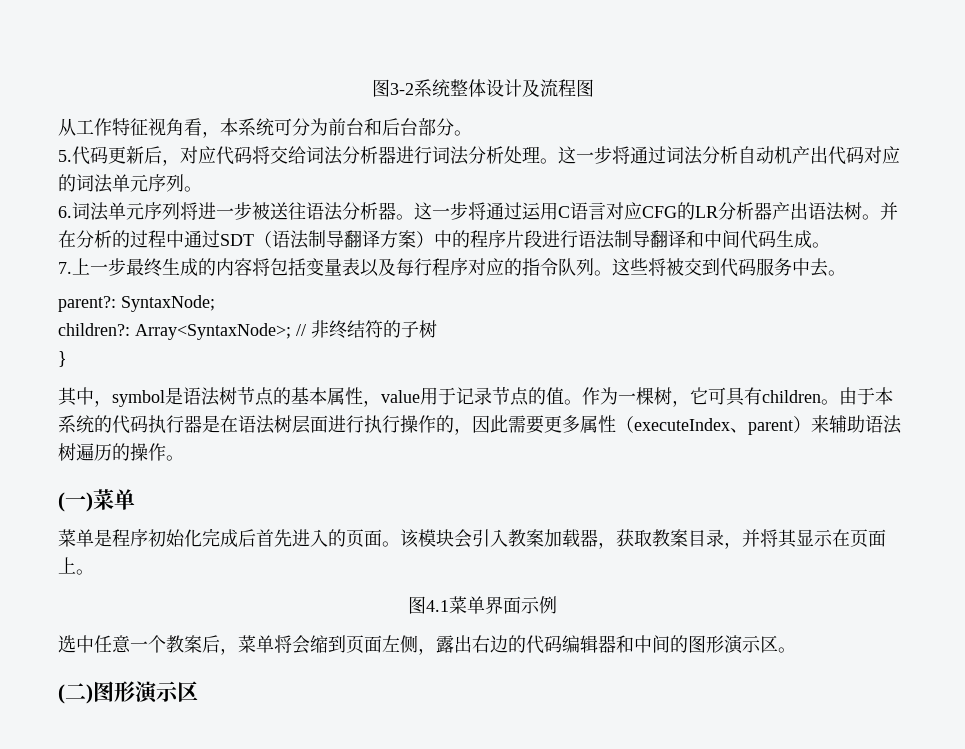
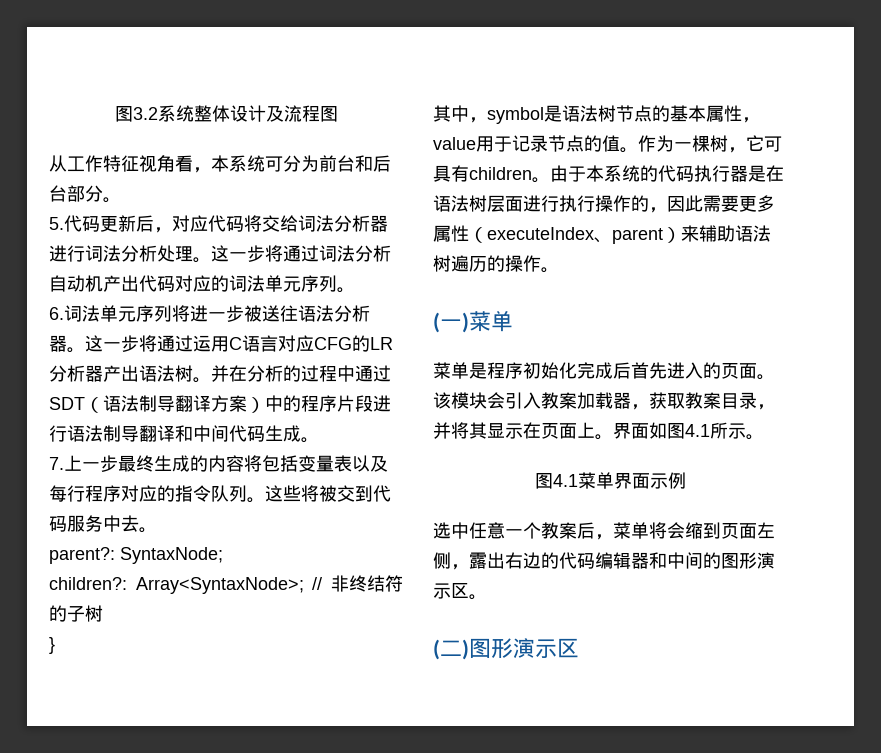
- 图3-2系统整体设计及流程图
+ 图3.2系统整体设计及流程图
+ 界面如图4.1所示。

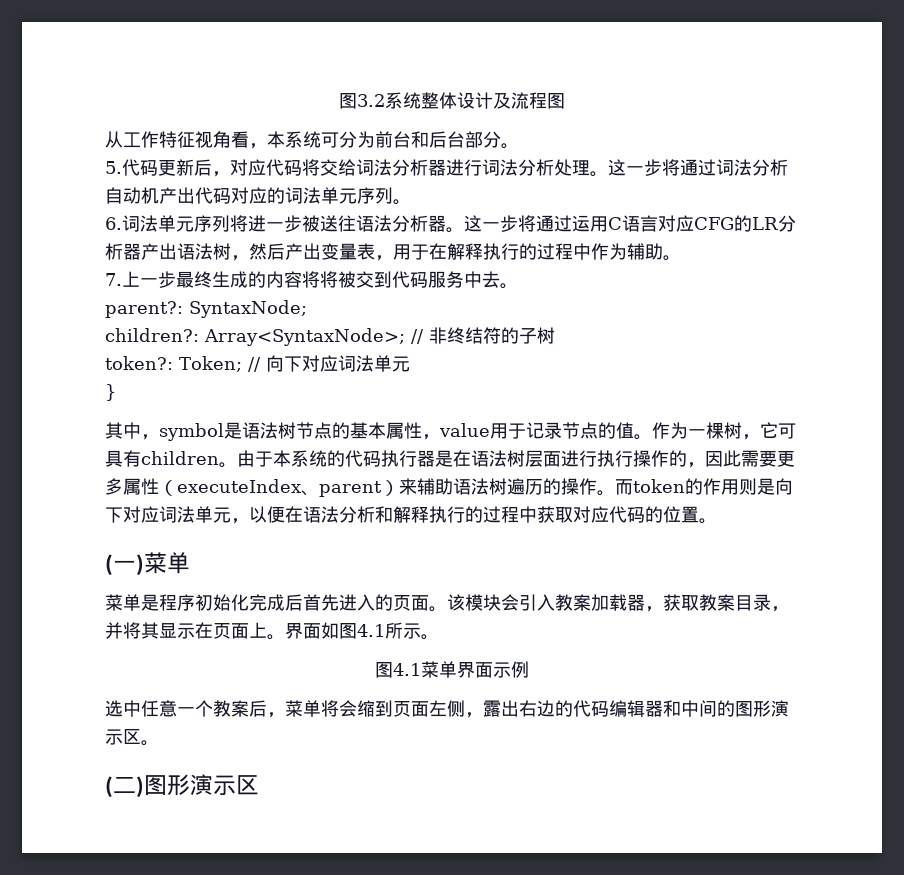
- 这一步将通过运用C语言对应CFG的LR分析器产出语法树。并在分析的过程中通过SDT（语法制导翻译方案）中的程序片段进行语法制导翻译和中间代码生成。
+ 这一步将通过运用C语言对应CFG的LR分析器产出语法树，然后产出变量表，用于在解释执行的过程中作为辅助。
- 7.上一步最终生成的内容将包括变量表以及每行程序对应的指令队列。这些将被交到代码服务中去。
+ 7.上一步最终生成的内容将将被交到代码服务中去。
+ token?: Token; // 向下对应词法单元
+ 而token的作用则是向下对应词法单元，以便在语法分析和解释执行的过程中获取对应代码的位置。

